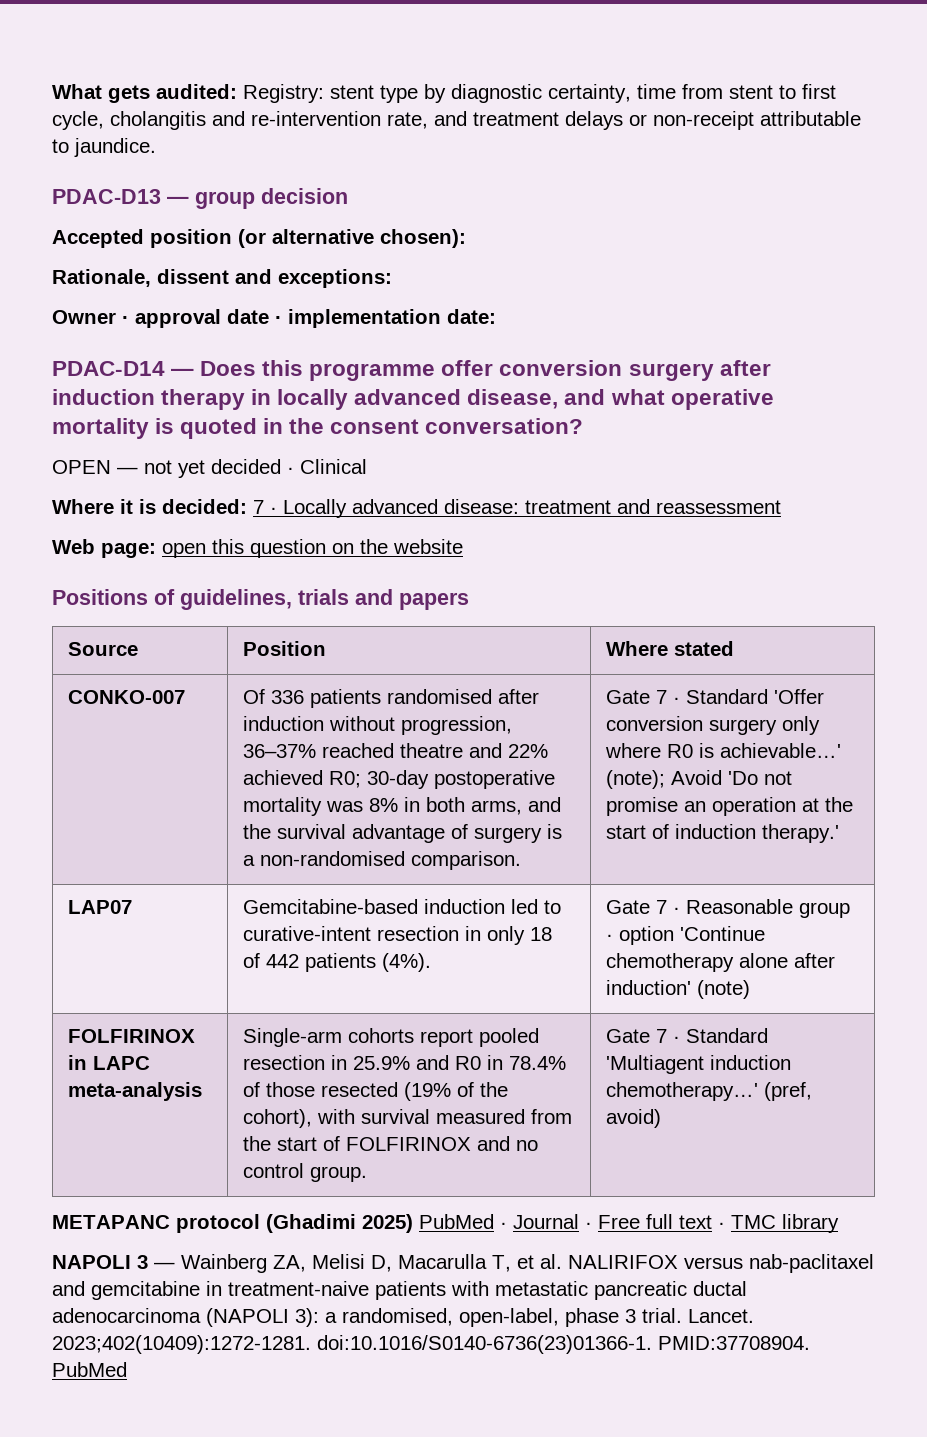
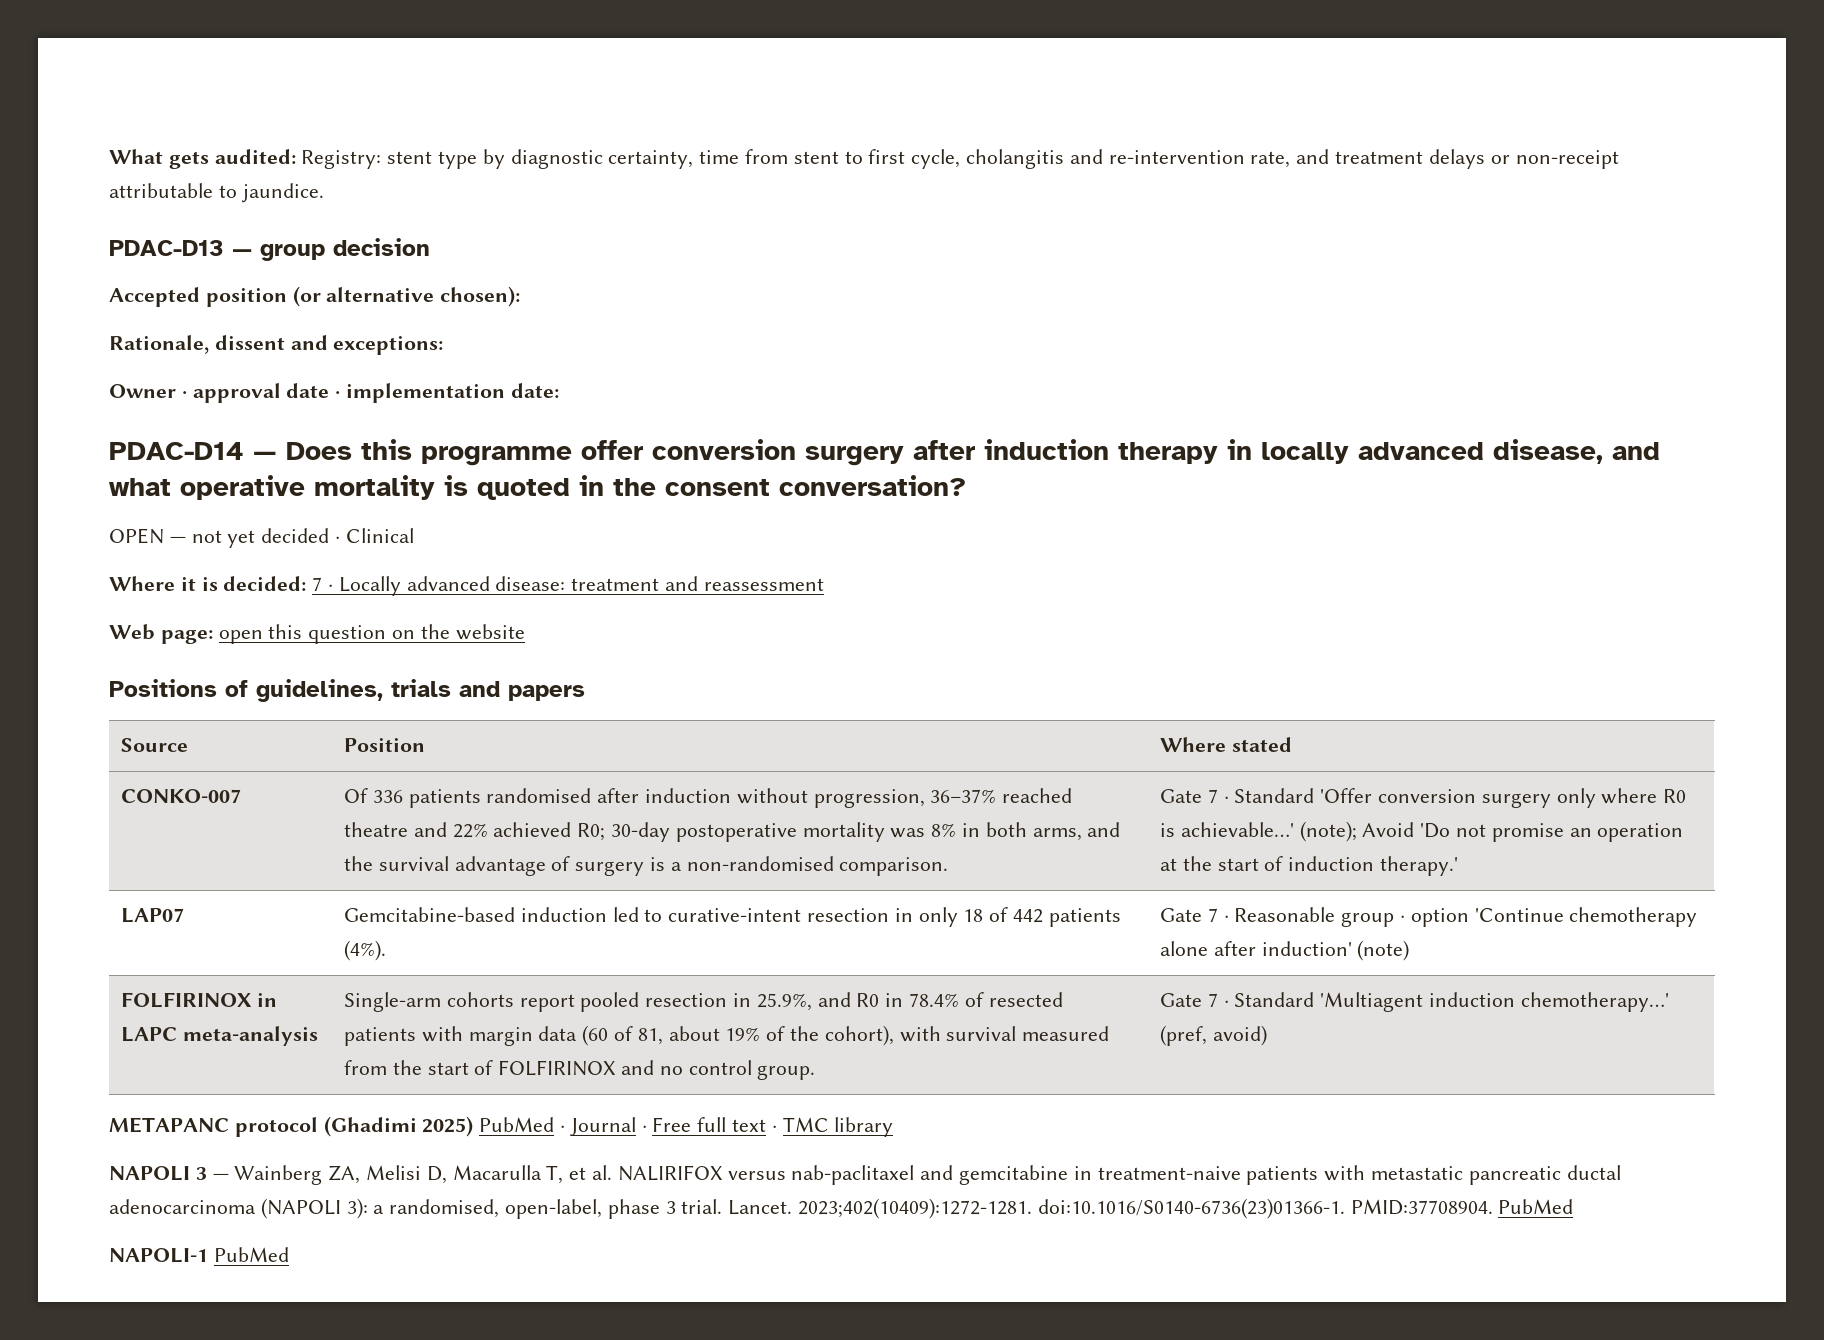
- Single-arm cohorts report pooled resection in 25.9% and R0 in 78.4% of those resected (19% of the cohort), with survival measured from the start of FOLFIRINOX and no control group.
+ Single-arm cohorts report pooled resection in 25.9%, and R0 in 78.4% of resected patients with margin data (60 of 81, about 19% of the cohort), with survival measured from the start of FOLFIRINOX and no control group.
+ NAPOLI-1 PubMed

